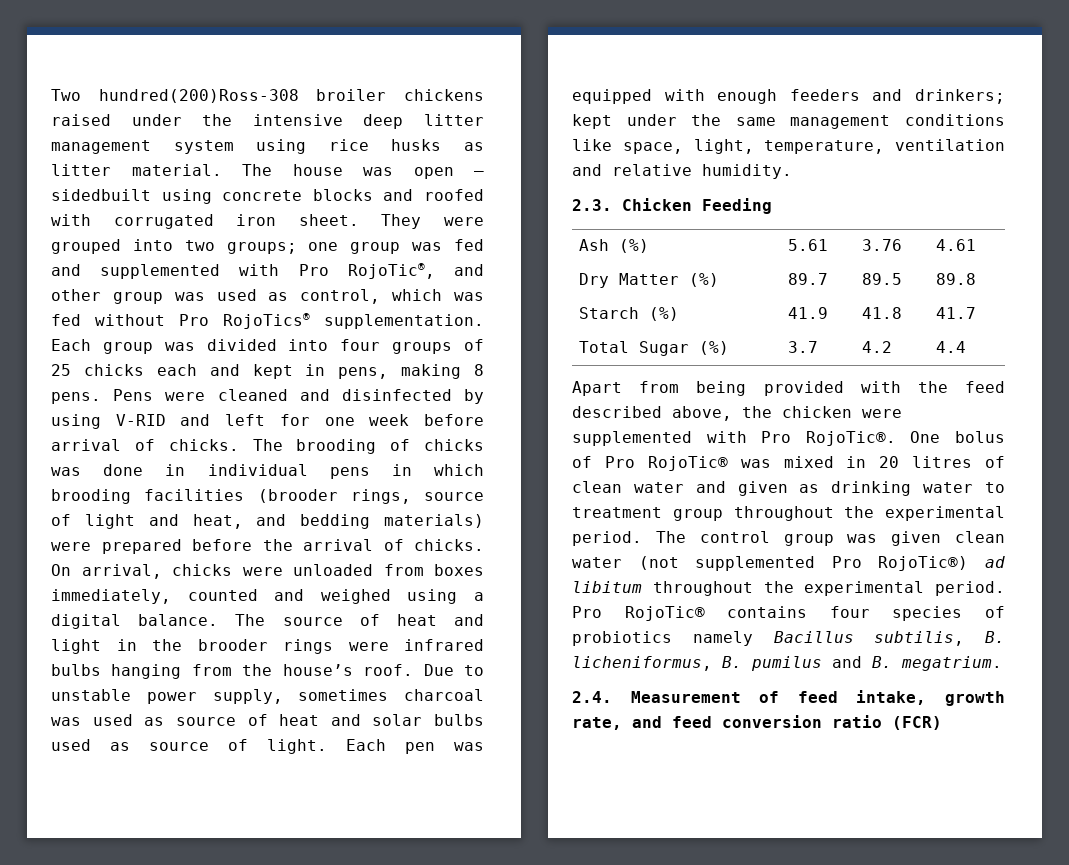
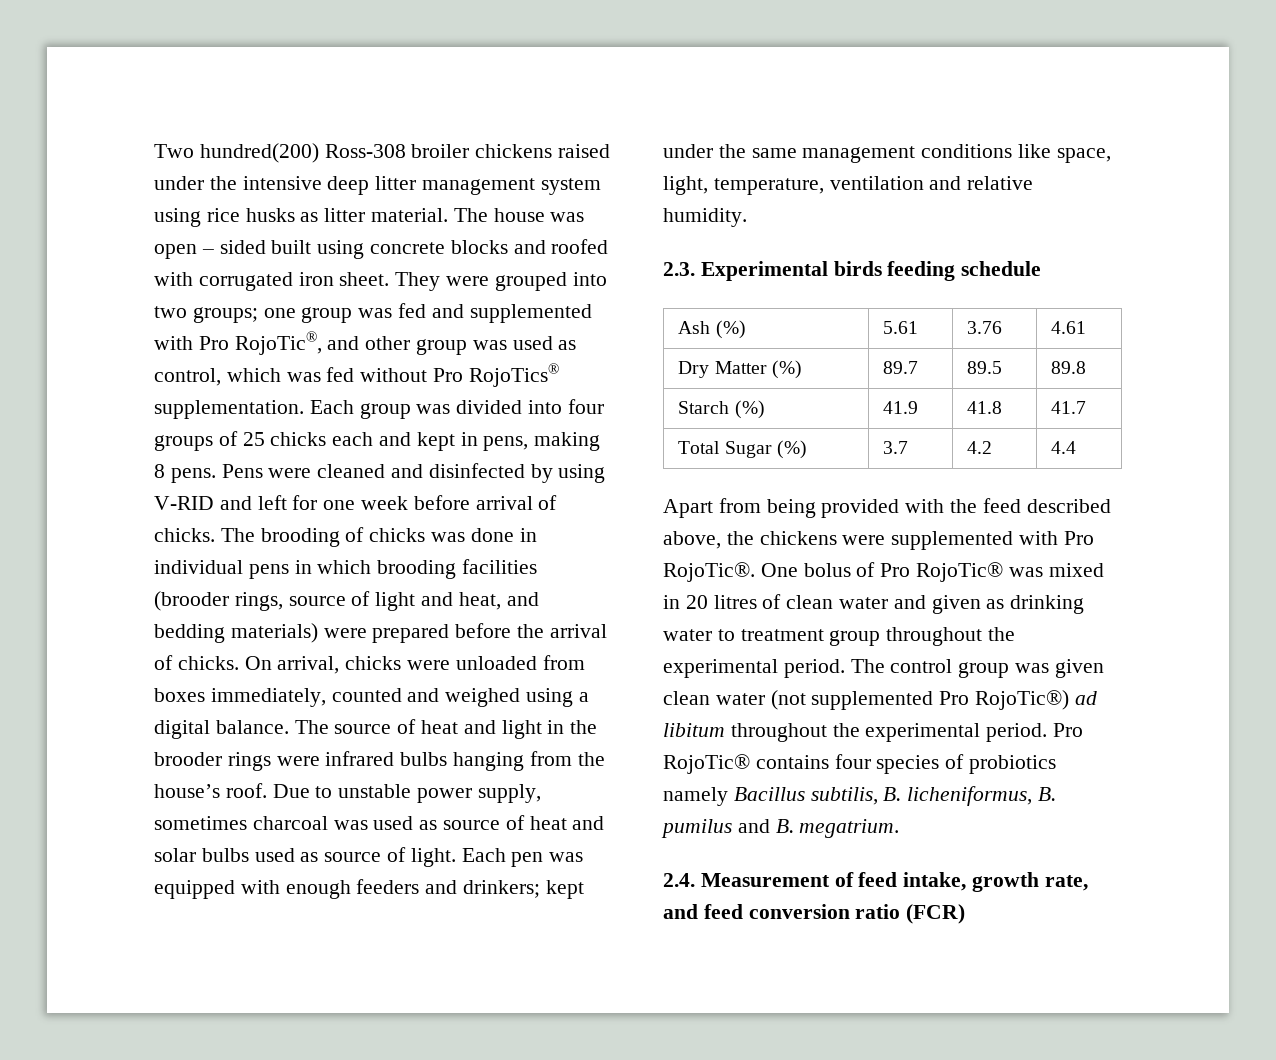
- Two hundred(200)Ross-308 broiler chickens raised under the intensive deep litter management system using rice husks as litter material.
+ Two hundred(200) Ross-308 broiler chickens raised under the intensive deep litter management system using rice husks as litter material.
- The house was open – sidedbuilt using concrete blocks and roofed with corrugated iron sheet.
+ The house was open – sided built using concrete blocks and roofed with corrugated iron sheet.
- 2.3. Chicken Feeding
+ 2.3. Experimental birds feeding schedule
- Apart from being provided with the feed described above, the chicken were supplemented with Pro RojoTic®.
+ Apart from being provided with the feed described above, the chickens were supplemented with Pro RojoTic®.

